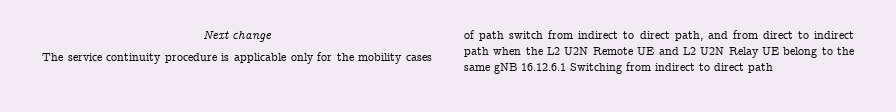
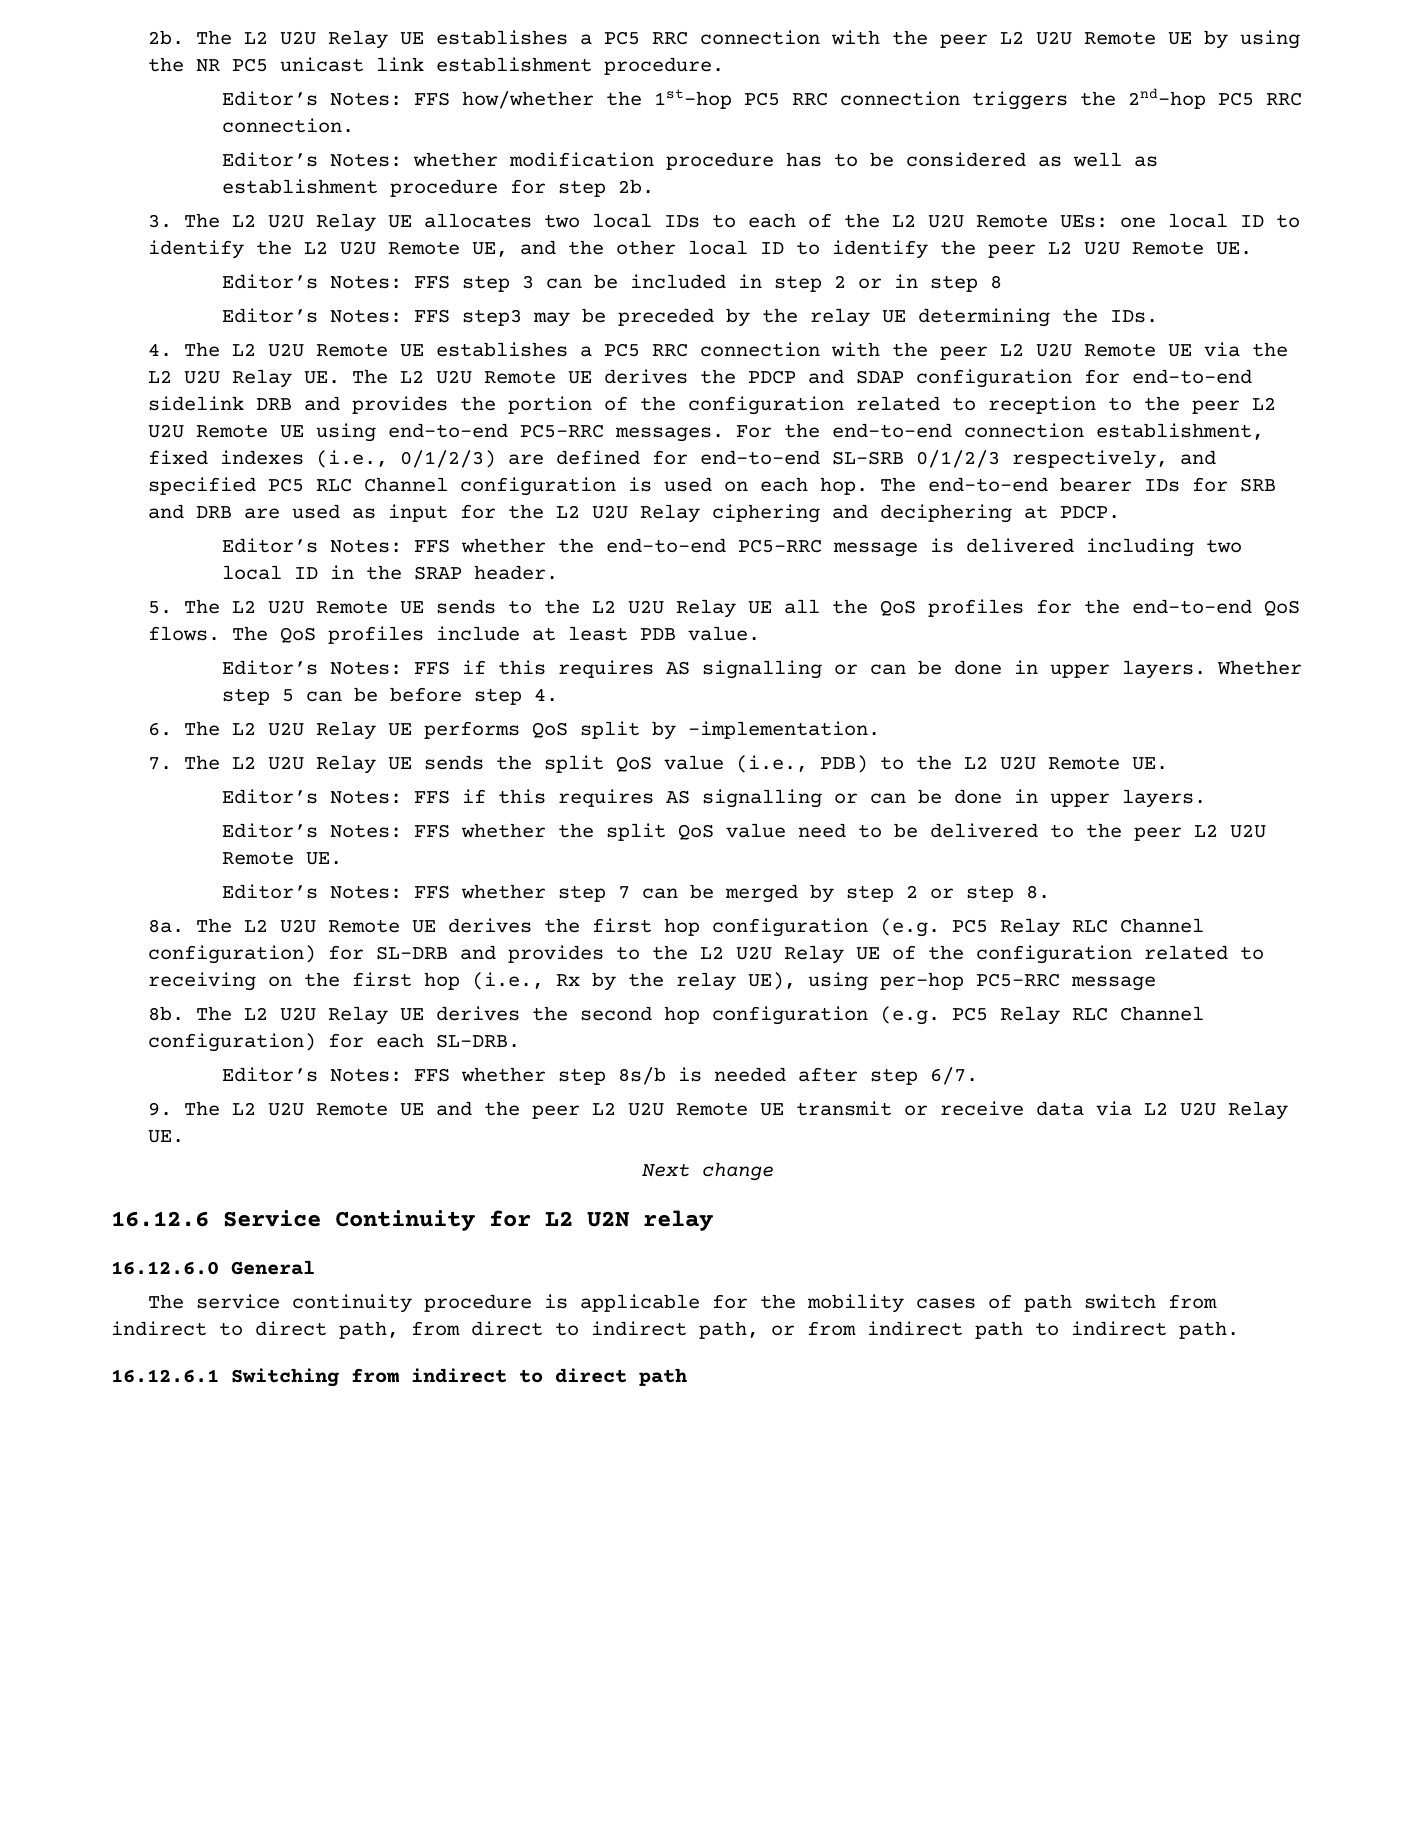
+ 2b. The L2 U2U Relay UE establishes a PC5 RRC connection with the peer L2 U2U Remote UE by using the NR PC5 unicast link establishment procedure.
+ Editor’s Notes: FFS how/whether the 1st-hop PC5 RRC connection triggers the 2nd-hop PC5 RRC connection.
+ Editor’s Notes: whether modification procedure has to be considered as well as establishment procedure for step 2b.
+ 3. The L2 U2U Relay UE allocates two local IDs to each of the L2 U2U Remote UEs: one local ID to identify the L2 U2U Remote UE, and the other local ID to identify the peer L2 U2U Remote UE.
+ Editor’s Notes: FFS step 3 can be included in step 2 or in step 8
+ Editor’s Notes: FFS step3 may be preceded by the relay UE determining the IDs.
+ 4. The L2 U2U Remote UE establishes a PC5 RRC connection with the peer L2 U2U Remote UE via the L2 U2U Relay UE. The L2 U2U Remote UE derives the PDCP and SDAP configuration for end-to-end sidelink DRB and provides the portion of the configuration related to reception to the peer L2 U2U Remote UE using end-to-end PC5-RRC messages. For the end-to-end connection establishment, fixed indexes (i.e., 0/1/2/3) are defined for end-to-end SL-SRB 0/1/2/3 respectively, and specified PC5 RLC Channel configuration is used on each hop. The end-to-end bearer IDs for SRB and DRB are used as input for the L2 U2U Relay ciphering and deciphering at PDCP.
+ Editor’s Notes: FFS whether the end-to-end PC5-RRC message is delivered including two local ID in the SRAP header.
+ 5. The L2 U2U Remote UE sends to the L2 U2U Relay UE all the QoS profiles for the end-to-end QoS flows. The QoS profiles include at least PDB value.
+ Editor’s Notes: FFS if this requires AS signalling or can be done in upper layers. Whether step 5 can be before step 4.
+ 6. The L2 U2U Relay UE performs QoS split by -implementation.
+ 7. The L2 U2U Relay UE sends the split QoS value (i.e., PDB) to the L2 U2U Remote UE.
+ Editor’s Notes: FFS if this requires AS signalling or can be done in upper layers.
+ Editor’s Notes: FFS whether the split QoS value need to be delivered to the peer L2 U2U Remote UE.
+ Editor’s Notes: FFS whether step 7 can be merged by step 2 or step 8.
+ 8a. The L2 U2U Remote UE derives the first hop configuration (e.g. PC5 Relay RLC Channel configuration) for SL-DRB and provides to the L2 U2U Relay UE of the configuration related to receiving on the first hop (i.e., Rx by the relay UE), using per-hop PC5-RRC message
+ 8b. The L2 U2U Relay UE derives the second hop configuration (e.g. PC5 Relay RLC Channel configuration) for each SL-DRB.
+ Editor’s Notes: FFS whether step 8s/b is needed after step 6/7.
+ 9. The L2 U2U Remote UE and the peer L2 U2U Remote UE transmit or receive data via L2 U2U Relay UE.
  Next change
+ 16.12.6 Service Continuity for L2 U2N relay
+ 16.12.6.0 General
- The service continuity procedure is applicable only for the mobility cases of path switch from indirect to direct path, and from direct to indirect path when the L2 U2N Remote UE and L2 U2N Relay UE belong to the same gNB 16.12.6.1 Switching from indirect to direct path
+ The service continuity procedure is applicable for the mobility cases of path switch from indirect to direct path, from direct to indirect path, or from indirect path to indirect path.
+ 16.12.6.1 Switching from indirect to direct path

